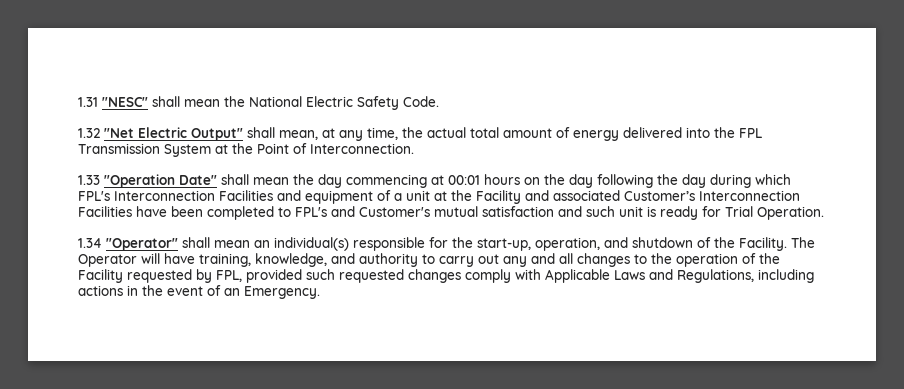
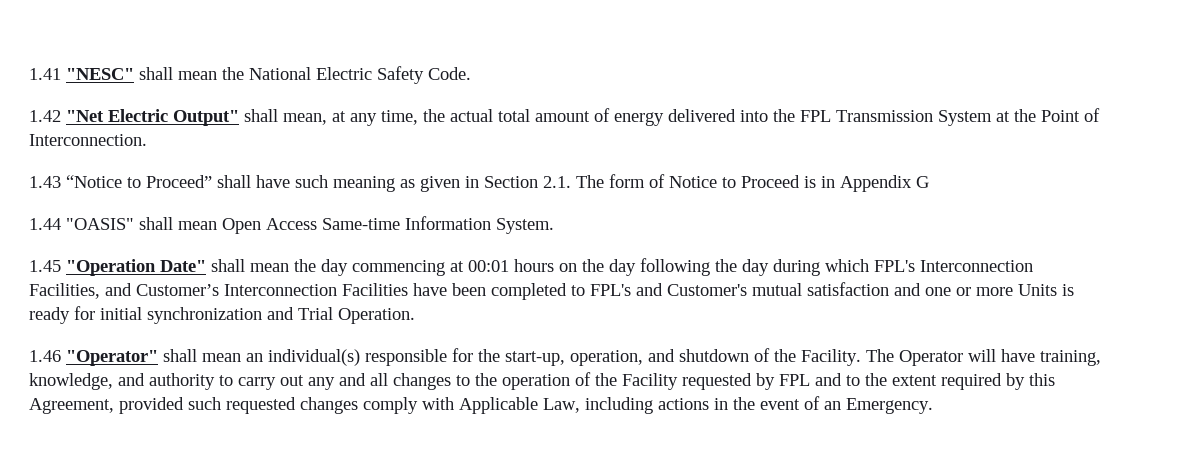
- 1.31 "NESC" shall mean the National Electric Safety Code.
+ 1.41 "NESC" shall mean the National Electric Safety Code.
- 1.32 "Net Electric Output" shall mean, at any time, the actual total amount of energy delivered into the FPL Transmission System at the Point of Interconnection.
+ 1.42 "Net Electric Output" shall mean, at any time, the actual total amount of energy delivered into the FPL Transmission System at the Point of Interconnection.
- 1.33 "Operation Date" shall mean the day commencing at 00:01 hours on the day following the day during which FPL's Interconnection Facilities and equipment of a unit at the Facility and associated Customer’s Interconnection Facilities have been completed to FPL's and Customer's mutual satisfaction and such unit is ready for Trial Operation.
+ 1.43 “Notice to Proceed” shall have such meaning as given in Section 2.1. The form of Notice to Proceed is in Appendix G
+ 1.44 "OASIS" shall mean Open Access Same-time Information System.
+ 1.45 "Operation Date" shall mean the day commencing at 00:01 hours on the day following the day during which FPL's Interconnection Facilities, and Customer’s Interconnection Facilities have been completed to FPL's and Customer's mutual satisfaction and one or more Units is ready for initial synchronization and Trial Operation.
- 1.34 "Operator" shall mean an individual(s) responsible for the start-up, operation, and shutdown of the Facility.
+ 1.46 "Operator" shall mean an individual(s) responsible for the start-up, operation, and shutdown of the Facility.
- The Operator will have training, knowledge, and authority to carry out any and all changes to the operation of the Facility requested by FPL, provided such requested changes comply with Applicable Laws and Regulations, including actions in the event of an Emergency.
+ The Operator will have training, knowledge, and authority to carry out any and all changes to the operation of the Facility requested by FPL and to the extent required by this Agreement, provided such requested changes comply with Applicable Law, including actions in the event of an Emergency.

